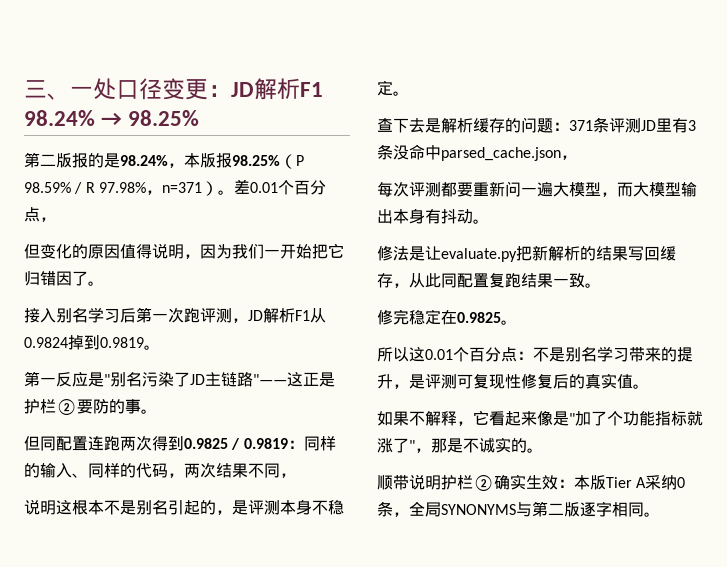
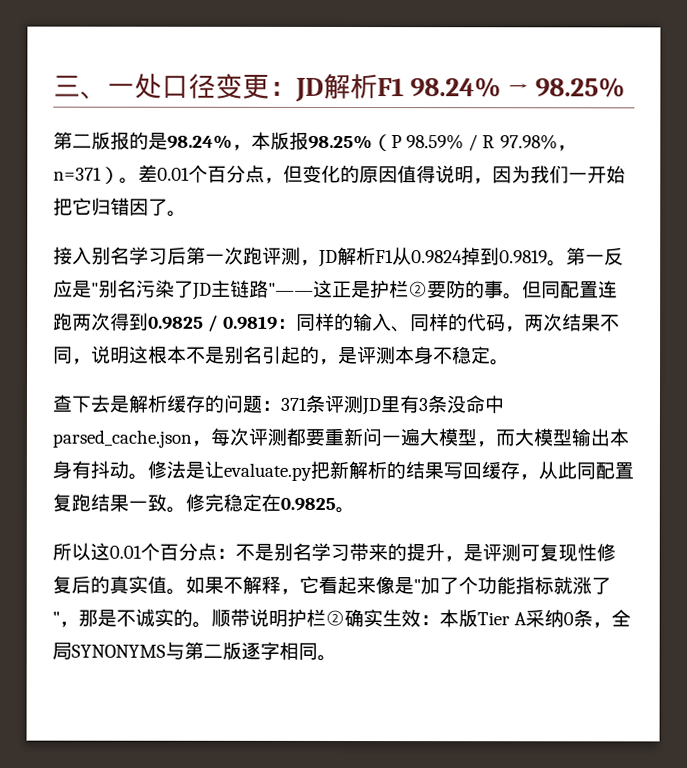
- 差0.01个百分点，
- 但变化的原因值得说明，因为我们一开始把它归错因了。
+ 差0.01个百分点，但变化的原因值得说明，因为我们一开始把它归错因了。
- 接入别名学习后第一次跑评测，JD解析F1从0.9824掉到0.9819。
- 第一反应是"别名污染了JD主链路"——这正是护栏②要防的事。
- 但同配置连跑两次得到0.9825 / 0.9819：同样的输入、同样的代码，两次结果不同，
- 说明这根本不是别名引起的，是评测本身不稳定。
+ 接入别名学习后第一次跑评测，JD解析F1从0.9824掉到0.9819。第一反应是"别名污染了JD主链路"——这正是护栏②要防的事。但同配置连跑两次得到0.9825 / 0.9819：同样的输入、同样的代码，两次结果不同，说明这根本不是别名引起的，是评测本身不稳定。
- 查下去是解析缓存的问题：371条评测JD里有3条没命中parsed_cache.json，
- 每次评测都要重新问一遍大模型，而大模型输出本身有抖动。
- 修法是让evaluate.py把新解析的结果写回缓存，从此同配置复跑结果一致。
- 修完稳定在0.9825。
+ 查下去是解析缓存的问题：371条评测JD里有3条没命中parsed_cache.json，每次评测都要重新问一遍大模型，而大模型输出本身有抖动。修法是让evaluate.py把新解析的结果写回缓存，从此同配置复跑结果一致。修完稳定在0.9825。
- 所以这0.01个百分点：不是别名学习带来的提升，是评测可复现性修复后的真实值。
- 如果不解释，它看起来像是"加了个功能指标就涨了"，那是不诚实的。
- 顺带说明护栏②确实生效：本版Tier A采纳0条，全局SYNONYMS与第二版逐字相同。
+ 所以这0.01个百分点：不是别名学习带来的提升，是评测可复现性修复后的真实值。如果不解释，它看起来像是"加了个功能指标就涨了"，那是不诚实的。顺带说明护栏②确实生效：本版Tier A采纳0条，全局SYNONYMS与第二版逐字相同。

